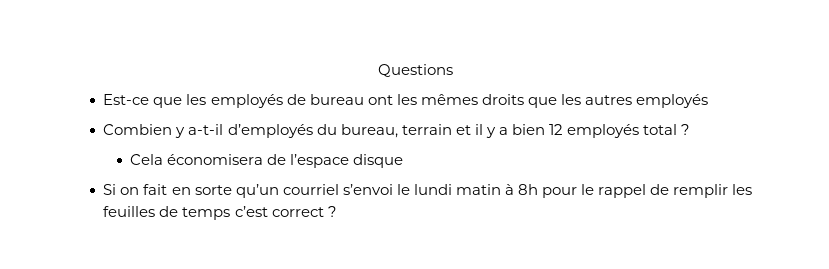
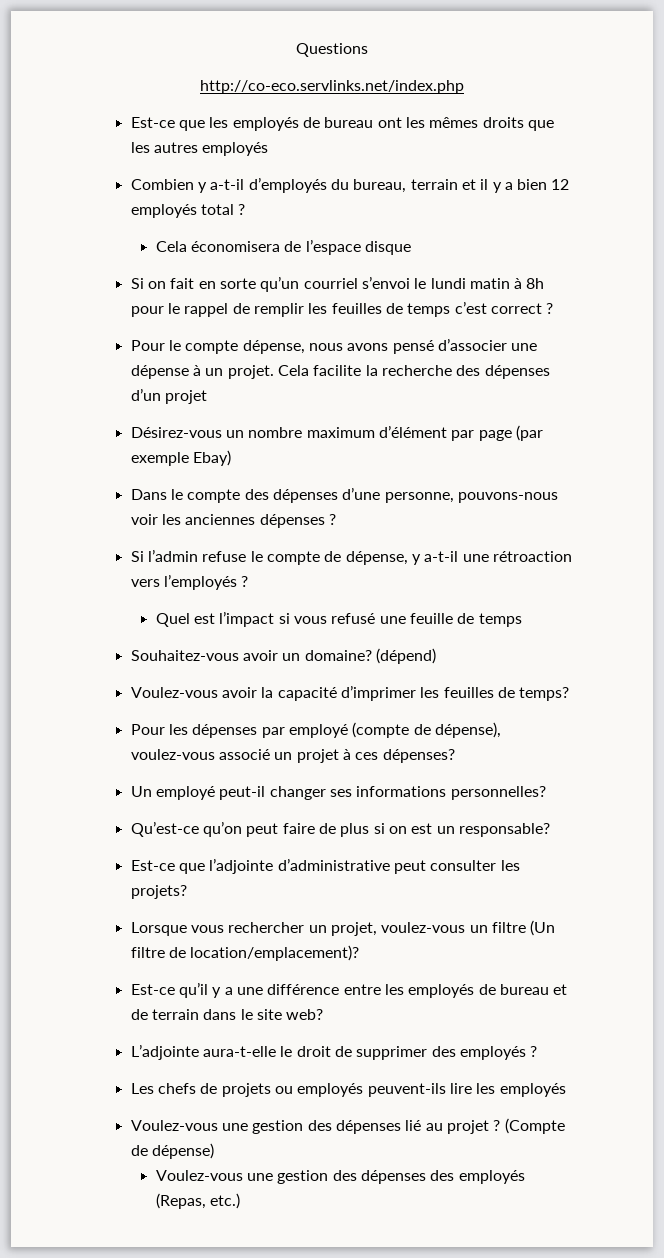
+ http://co-eco.servlinks.net/index.php
+ Pour le compte dépense, nous avons pensé d’associer une dépense à un projet. Cela facilite la recherche des dépenses d’un projet
+ Désirez-vous un nombre maximum d’élément par page (par exemple Ebay)
+ Dans le compte des dépenses d’une personne, pouvons-nous voir les anciennes dépenses ?
+ Si l’admin refuse le compte de dépense, y a-t-il une rétroaction vers l’employés ?
+ Quel est l’impact si vous refusé une feuille de temps
+ Souhaitez-vous avoir un domaine? (dépend)
+ Voulez-vous avoir la capacité d’imprimer les feuilles de temps?
+ Pour les dépenses par employé (compte de dépense), voulez-vous associé un projet à ces dépenses?
+ Un employé peut-il changer ses informations personnelles?
+ Qu’est-ce qu’on peut faire de plus si on est un responsable?
+ Est-ce que l’adjointe d’administrative peut consulter les projets?
+ Lorsque vous rechercher un projet, voulez-vous un filtre (Un filtre de location/emplacement)?
+ Est-ce qu’il y a une différence entre les employés de bureau et de terrain dans le site web?
+ L’adjointe aura-t-elle le droit de supprimer des employés ?
+ Les chefs de projets ou employés peuvent-ils lire les employés
+ Voulez-vous une gestion des dépenses lié au projet ? (Compte de dépense)
+ Voulez-vous une gestion des dépenses des employés (Repas, etc.)

